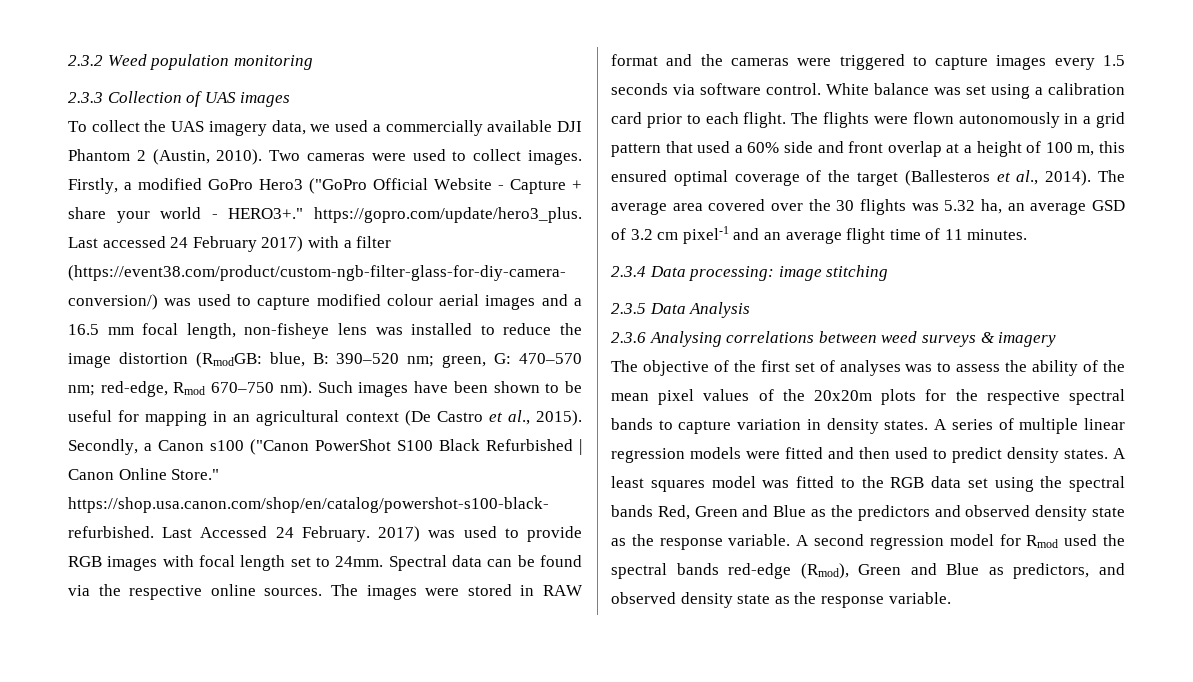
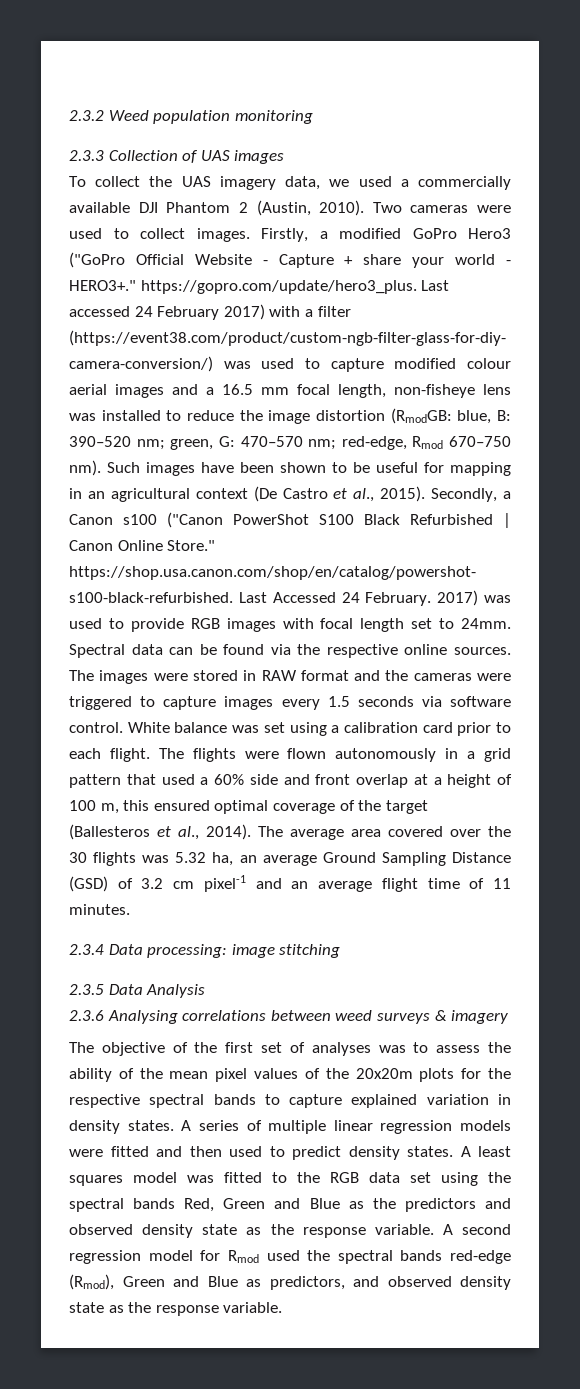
- The average area covered over the 30 flights was 5.32 ha, an average GSD of 3.2 cm pixel-1 and an average flight time of 11 minutes.
+ The average area covered over the 30 flights was 5.32 ha, an average Ground Sampling Distance (GSD) of 3.2 cm pixel-1 and an average flight time of 11 minutes.
- The objective of the first set of analyses was to assess the ability of the mean pixel values of the 20x20m plots for the respective spectral bands to capture variation in density states.
+ The objective of the first set of analyses was to assess the ability of the mean pixel values of the 20x20m plots for the respective spectral bands to capture explained variation in density states.

